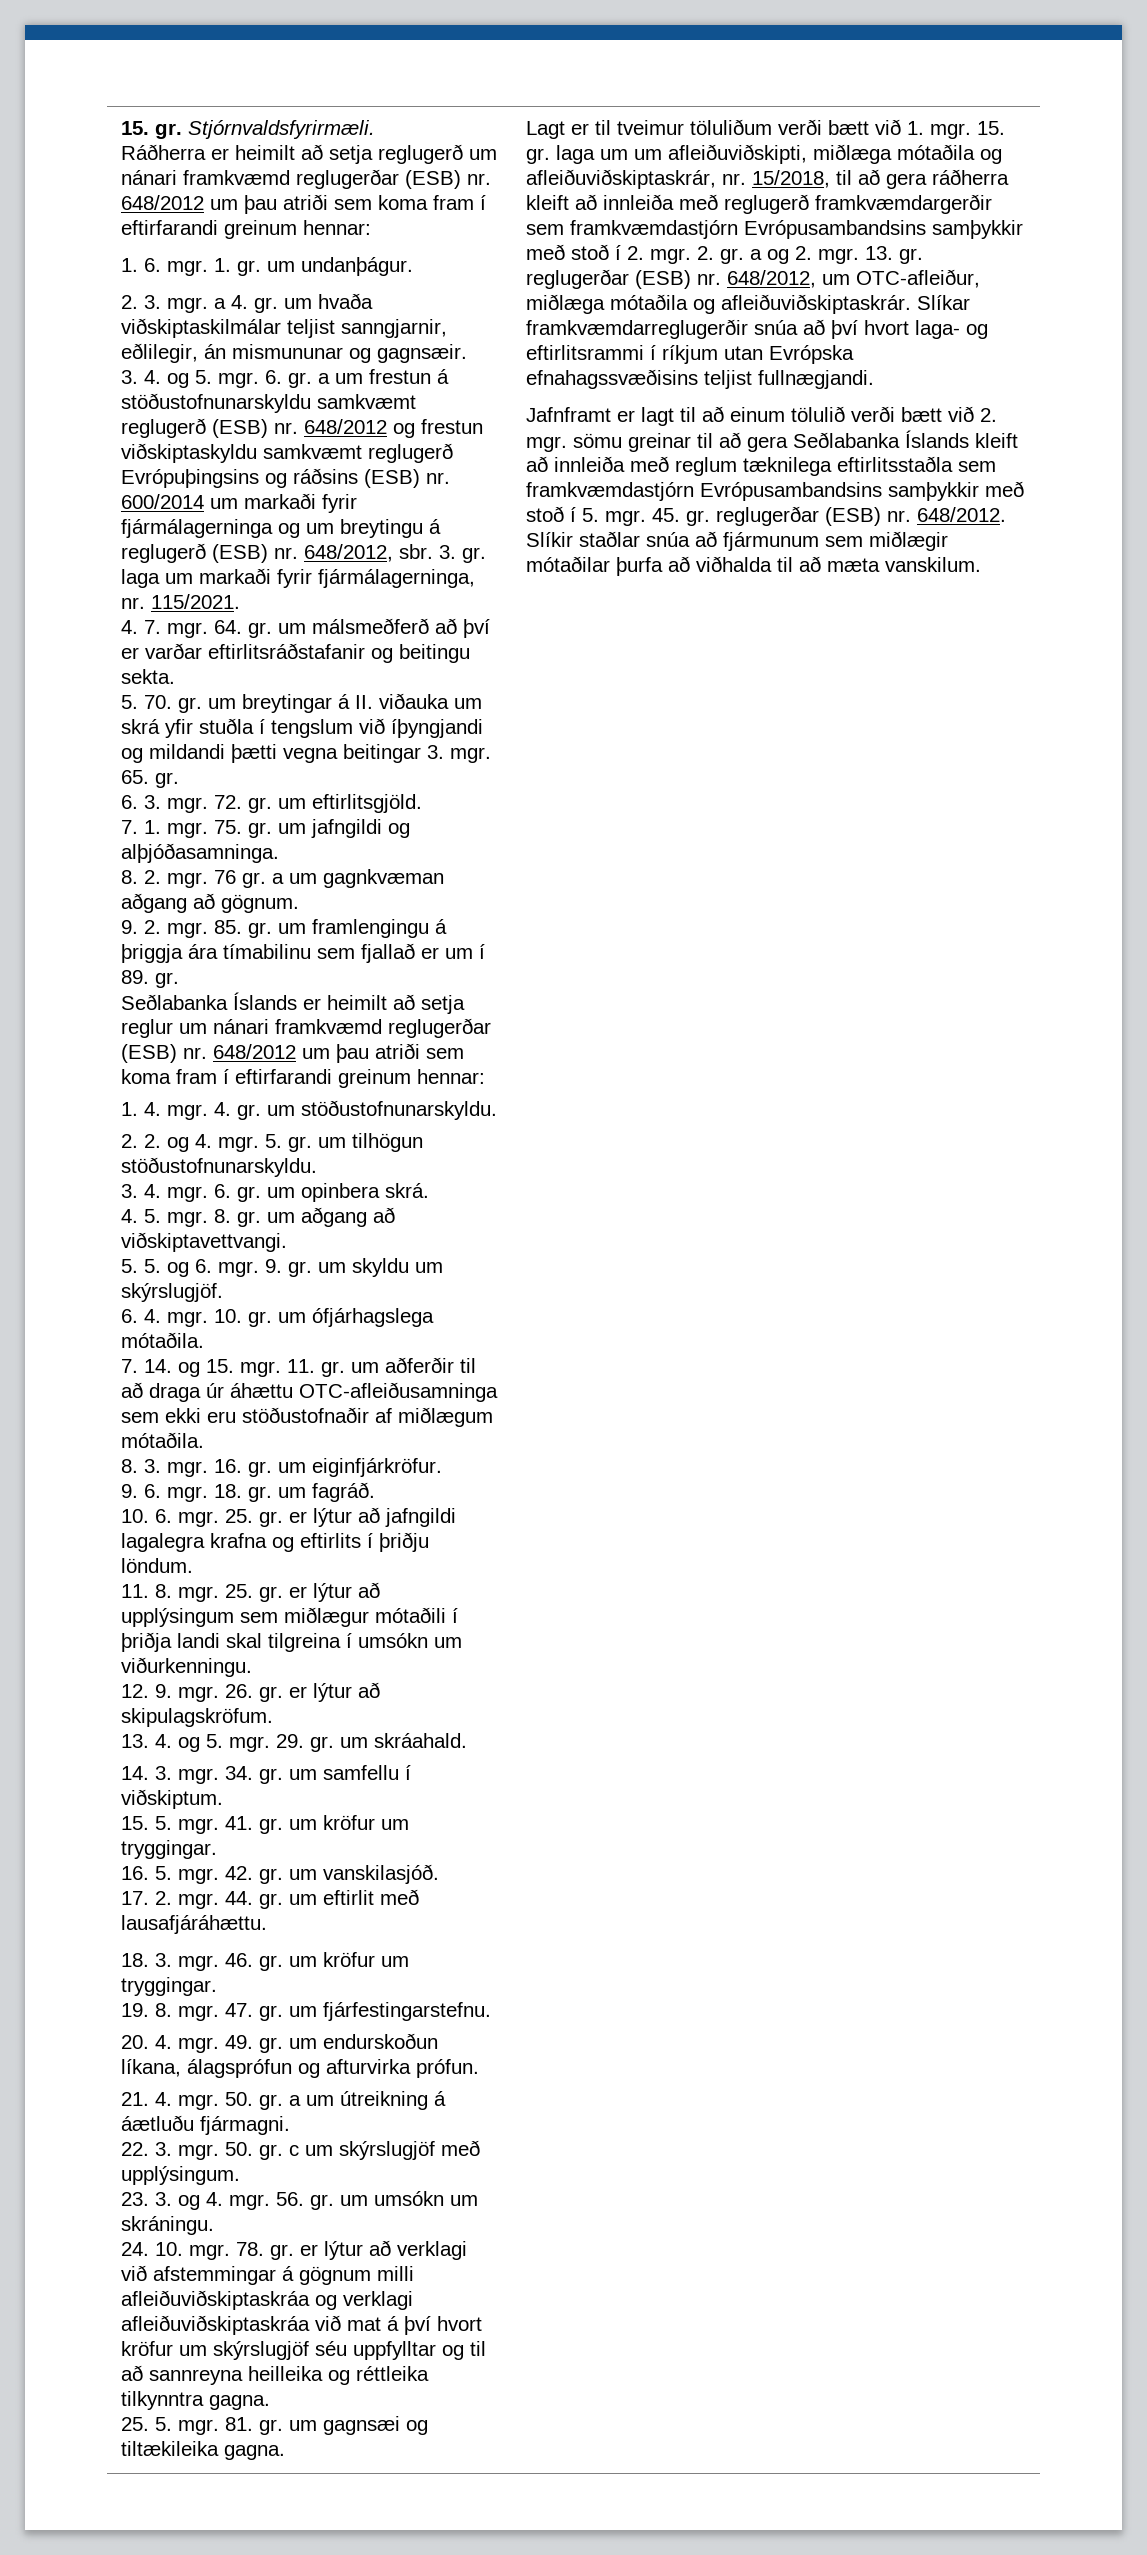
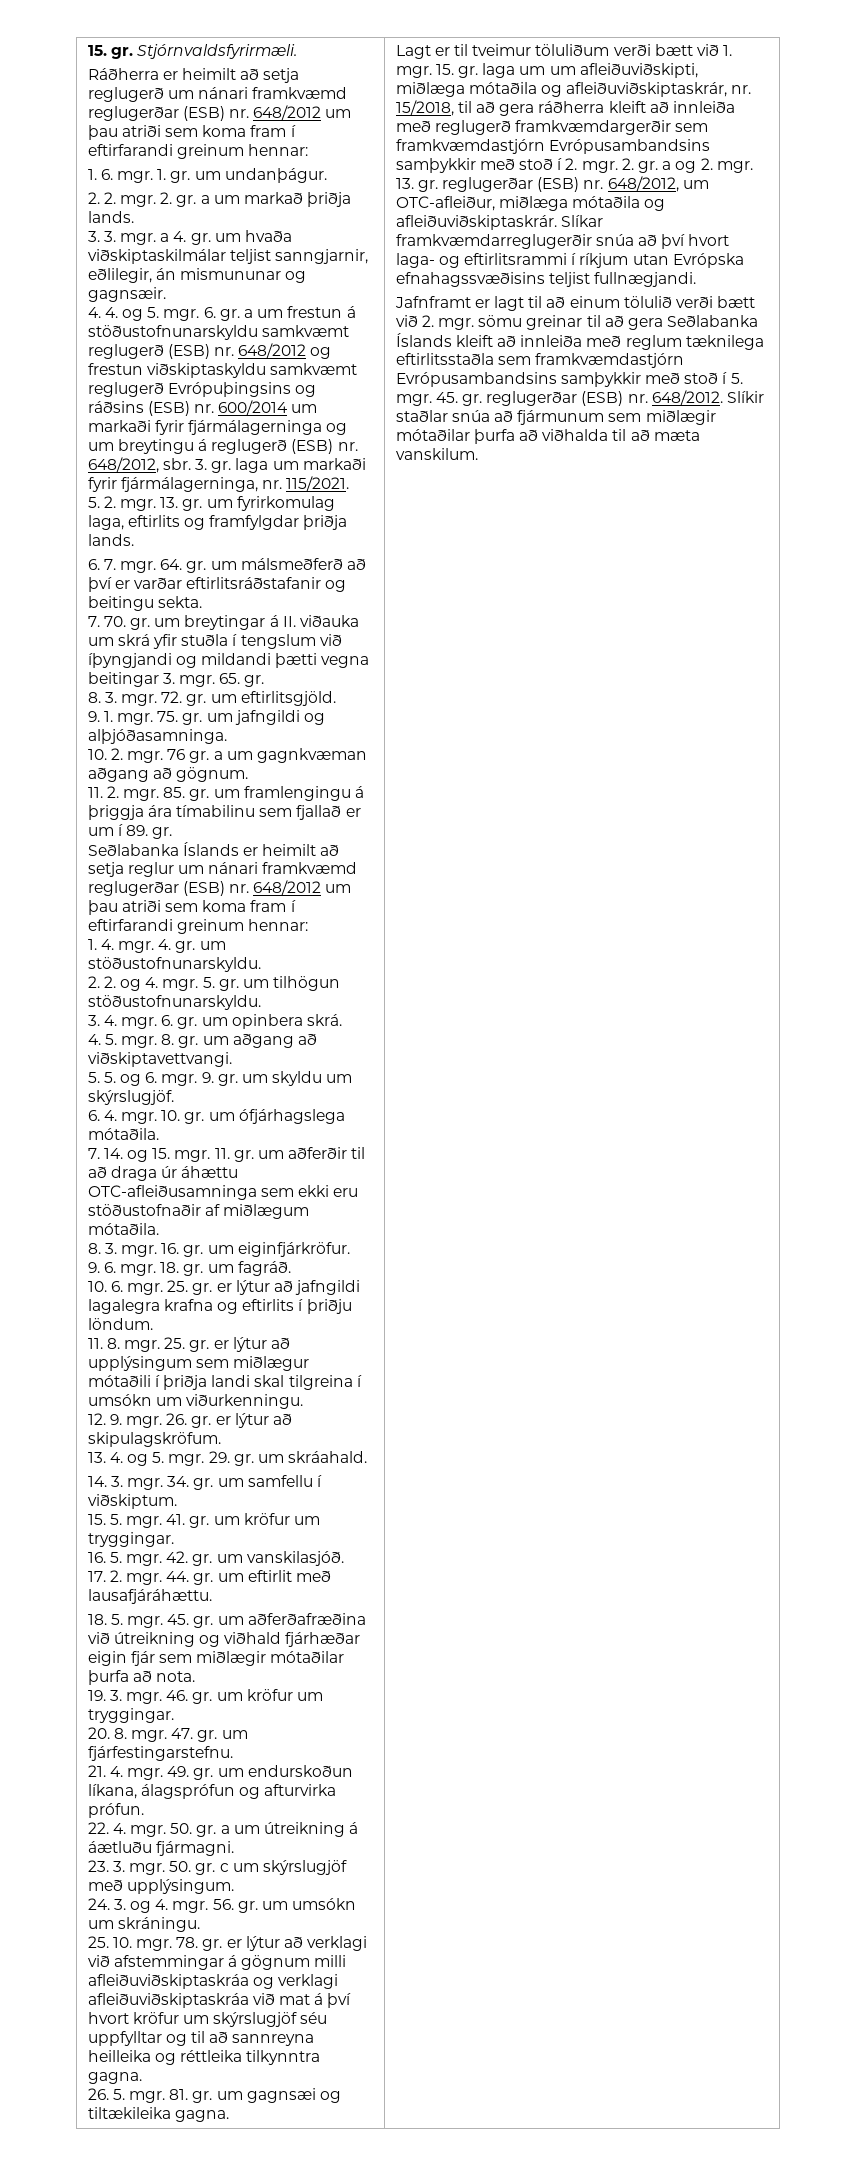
- 2. 3. mgr. a 4. gr. um hvaða viðskiptaskilmálar teljist sanngjarnir, eðlilegir, án mismununar og gagnsæir.
+ 2. 2. mgr. 2. gr. a um markað þriðja lands.
+ 3. 3. mgr. a 4. gr. um hvaða viðskiptaskilmálar teljist sanngjarnir, eðlilegir, án mismununar og gagnsæir.
- 3. 4. og 5. mgr.
+ 4. 4. og 5. mgr.
- 4. 7. mgr.
+ 5. 2. mgr. 13. gr. um fyrirkomulag laga, eftirlits og framfylgdar þriðja lands.
+ 6. 7. mgr.
- 5. 70. gr. um breytingar á II. viðauka um skrá yfir stuðla í tengslum við íþyngjandi og mildandi þætti vegna beitingar 3. mgr.
+ 7. 70. gr. um breytingar á II. viðauka um skrá yfir stuðla í tengslum við íþyngjandi og mildandi þætti vegna beitingar 3. mgr.
  65. gr.
- 6. 3. mgr.
+ 8. 3. mgr.
- 7. 1. mgr.
+ 9. 1. mgr.
- 8. 2. mgr.
+ 10. 2. mgr.
- 9. 2. mgr.
+ 11. 2. mgr.
- 18. 3. mgr.
+ 18. 5. mgr. 45. gr. um aðferðafræðina við útreikning og viðhald fjárhæðar eigin fjár sem miðlægir mótaðilar þurfa að nota.
+ 19. 3. mgr.
- 19. 8. mgr.
+ 20. 8. mgr.
- 20. 4. mgr.
+ 21. 4. mgr.
- 21. 4. mgr.
+ 22. 4. mgr.
- 22. 3. mgr.
+ 23. 3. mgr.
- 23. 3. og 4. mgr.
+ 24. 3. og 4. mgr.
- 24. 10. mgr.
+ 25. 10. mgr.
- 25. 5. mgr.
+ 26. 5. mgr.

